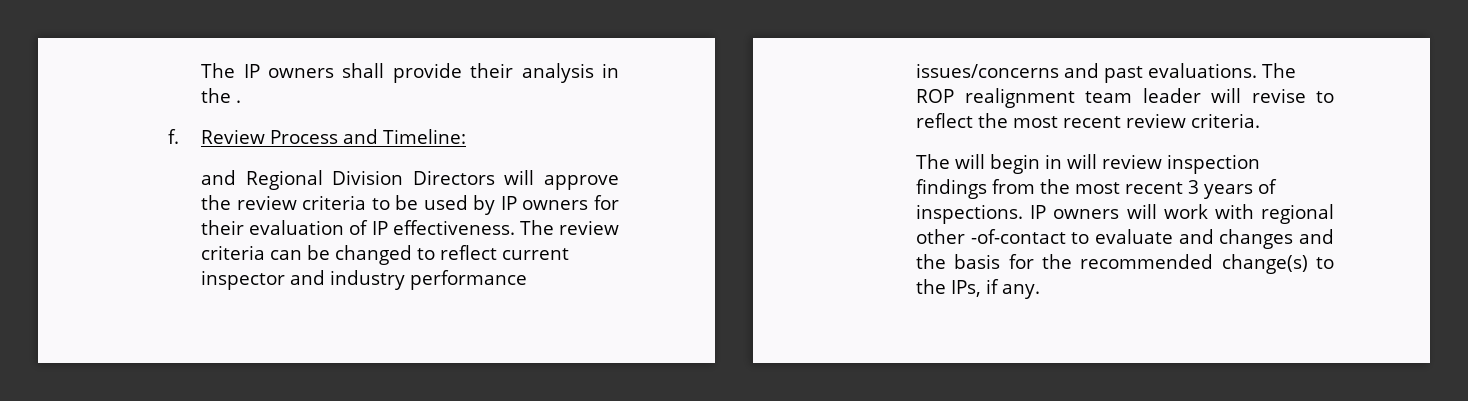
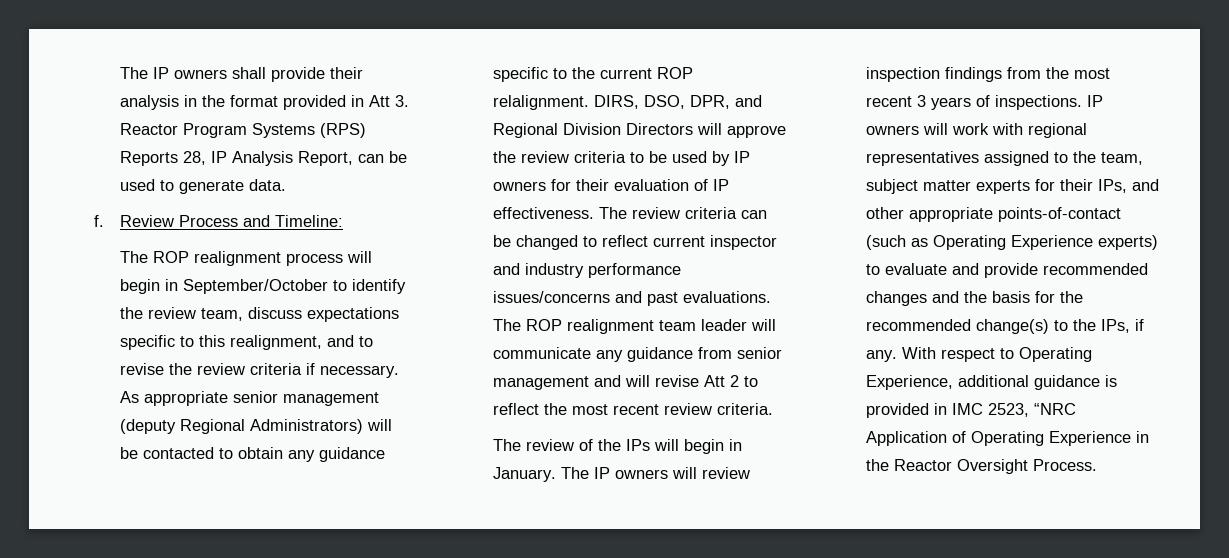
- The IP owners shall provide their analysis in the .
+ The IP owners shall provide their analysis in the format provided in Att 3. Reactor Program Systems (RPS) Reports 28, IP Analysis Report, can be used to generate data.
- and Regional Division Directors will approve the review criteria to be used by IP owners for their evaluation of IP effectiveness.
+ The ROP realignment process will begin in September/October to identify the review team, discuss expectations specific to this realignment, and to revise the review criteria if necessary. As appropriate senior management (deputy Regional Administrators) will be contacted to obtain any guidance specific to the current ROP relalignment. DIRS, DSO, DPR, and Regional Division Directors will approve the review criteria to be used by IP owners for their evaluation of IP effectiveness.
- The ROP realignment team leader will revise to reflect the most recent review criteria.
+ The ROP realignment team leader will communicate any guidance from senior management and will revise Att 2 to reflect the most recent review criteria.
- The will begin in will review inspection findings from the most recent 3 years of inspections.
+ The review of the IPs will begin in January. The IP owners will review inspection findings from the most recent 3 years of inspections.
- IP owners will work with regional other -of-contact to evaluate and changes and the basis for the recommended change(s) to the IPs, if any.
+ IP owners will work with regional representatives assigned to the team, subject matter experts for their IPs, and other appropriate points-of-contact (such as Operating Experience experts) to evaluate and provide recommended changes and the basis for the recommended change(s) to the IPs, if any.
+ With respect to Operating Experience, additional guidance is provided in IMC 2523, “NRC Application of Operating Experience in the Reactor Oversight Process.

